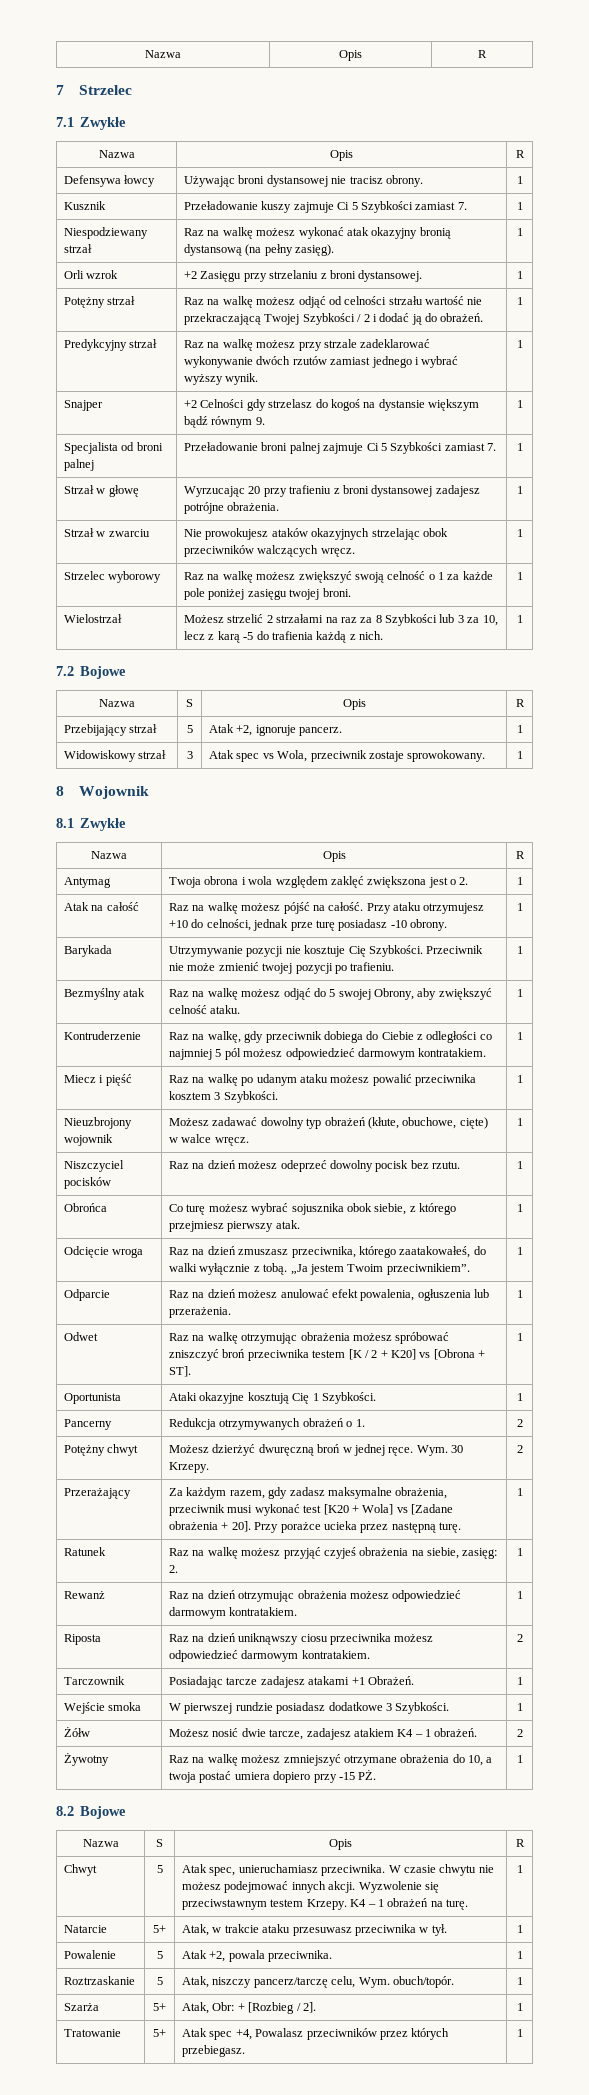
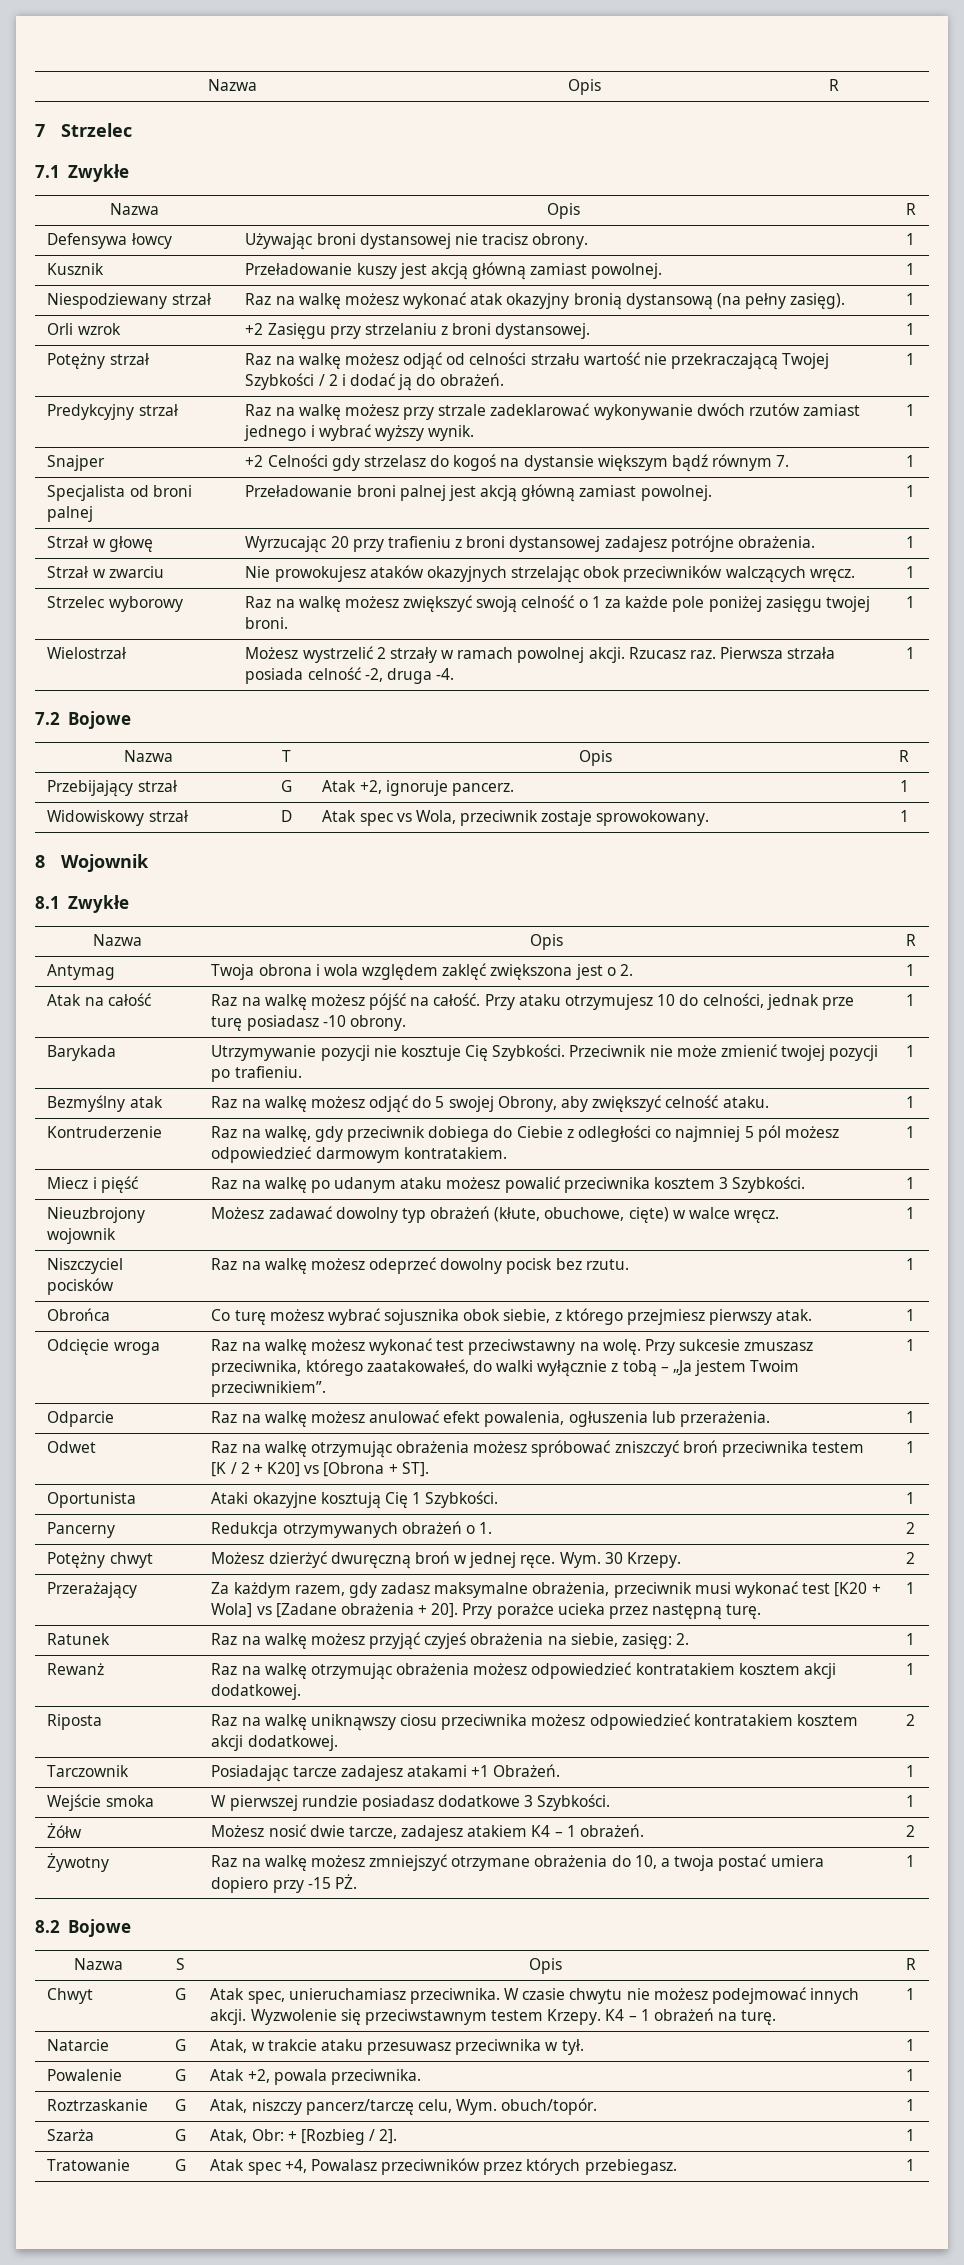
- Kusznik | Przeładowanie kuszy zajmuje Ci 5 Szybkości zamiast 7. | 1
+ Kusznik | Przeładowanie kuszy jest akcją główną zamiast powolnej. | 1
- Snajper | +2 Celności gdy strzelasz do kogoś na dystansie większym bądź równym 9. | 1
+ Snajper | +2 Celności gdy strzelasz do kogoś na dystansie większym bądź równym 7. | 1
- Specjalista od broni palnej | Przeładowanie broni palnej zajmuje Ci 5 Szybkości zamiast 7. | 1
+ Specjalista od broni palnej | Przeładowanie broni palnej jest akcją główną zamiast powolnej. | 1
- Wielostrzał | Możesz strzelić 2 strzałami na raz za 8 Szybkości lub 3 za 10, lecz z karą -5 do trafienia każdą z nich. | 1
+ Wielostrzał | Możesz wystrzelić 2 strzały w ramach powolnej akcji. Rzucasz raz. Pierwsza strzała posiada celność -2, druga -4. | 1
  7.2 Bojowe
- Nazwa | S | Opis | R
+ Nazwa | T | Opis | R
- Przebijający strzał | 5 | Atak +2, ignoruje pancerz. | 1
+ Przebijający strzał | G | Atak +2, ignoruje pancerz. | 1
- Widowiskowy strzał | 3 | Atak spec vs Wola, przeciwnik zostaje sprowokowany. | 1
+ Widowiskowy strzał | D | Atak spec vs Wola, przeciwnik zostaje sprowokowany. | 1
- Atak na całość | Raz na walkę możesz pójść na całość. Przy ataku otrzymujesz +10 do celności, jednak prze turę posiadasz -10 obrony. | 1
+ Atak na całość | Raz na walkę możesz pójść na całość. Przy ataku otrzymujesz 10 do celności, jednak prze turę posiadasz -10 obrony. | 1
- Niszczyciel pocisków | Raz na dzień możesz odeprzeć dowolny pocisk bez rzutu. | 1
+ Niszczyciel pocisków | Raz na walkę możesz odeprzeć dowolny pocisk bez rzutu. | 1
- Odcięcie wroga | Raz na dzień zmuszasz przeciwnika, którego zaatakowałeś, do walki wyłącznie z tobą. „Ja jestem Twoim przeciwnikiem”. | 1
+ Odcięcie wroga | Raz na walkę możesz wykonać test przeciwstawny na wolę. Przy sukcesie zmuszasz przeciwnika, którego zaatakowałeś, do walki wyłącznie z tobą – „Ja jestem Twoim przeciwnikiem”. | 1
- Odparcie | Raz na dzień możesz anulować efekt powalenia, ogłuszenia lub przerażenia. | 1
+ Odparcie | Raz na walkę możesz anulować efekt powalenia, ogłuszenia lub przerażenia. | 1
- Rewanż | Raz na dzień otrzymując obrażenia możesz odpowiedzieć darmowym kontratakiem. | 1
+ Rewanż | Raz na walkę otrzymując obrażenia możesz odpowiedzieć kontratakiem kosztem akcji dodatkowej. | 1
- Riposta | Raz na dzień uniknąwszy ciosu przeciwnika możesz odpowiedzieć darmowym kontratakiem. | 2
+ Riposta | Raz na walkę uniknąwszy ciosu przeciwnika możesz odpowiedzieć kontratakiem kosztem akcji dodatkowej. | 2
- Chwyt | 5 | Atak spec, unieruchamiasz przeciwnika. W czasie chwytu nie możesz podejmować innych akcji. Wyzwolenie się przeciwstawnym testem Krzepy. K4 – 1 obrażeń na turę. | 1
+ Chwyt | G | Atak spec, unieruchamiasz przeciwnika. W czasie chwytu nie możesz podejmować innych akcji. Wyzwolenie się przeciwstawnym testem Krzepy. K4 – 1 obrażeń na turę. | 1
- Natarcie | 5+ | Atak, w trakcie ataku przesuwasz przeciwnika w tył. | 1
+ Natarcie | G | Atak, w trakcie ataku przesuwasz przeciwnika w tył. | 1
- Powalenie | 5 | Atak +2, powala przeciwnika. | 1
+ Powalenie | G | Atak +2, powala przeciwnika. | 1
- Roztrzaskanie | 5 | Atak, niszczy pancerz/tarczę celu, Wym. obuch/topór. | 1
+ Roztrzaskanie | G | Atak, niszczy pancerz/tarczę celu, Wym. obuch/topór. | 1
- Szarża | 5+ | Atak, Obr: + [Rozbieg / 2]. | 1
+ Szarża | G | Atak, Obr: + [Rozbieg / 2]. | 1
- Tratowanie | 5+ | Atak spec +4, Powalasz przeciwników przez których przebiegasz. | 1
+ Tratowanie | G | Atak spec +4, Powalasz przeciwników przez których przebiegasz. | 1

